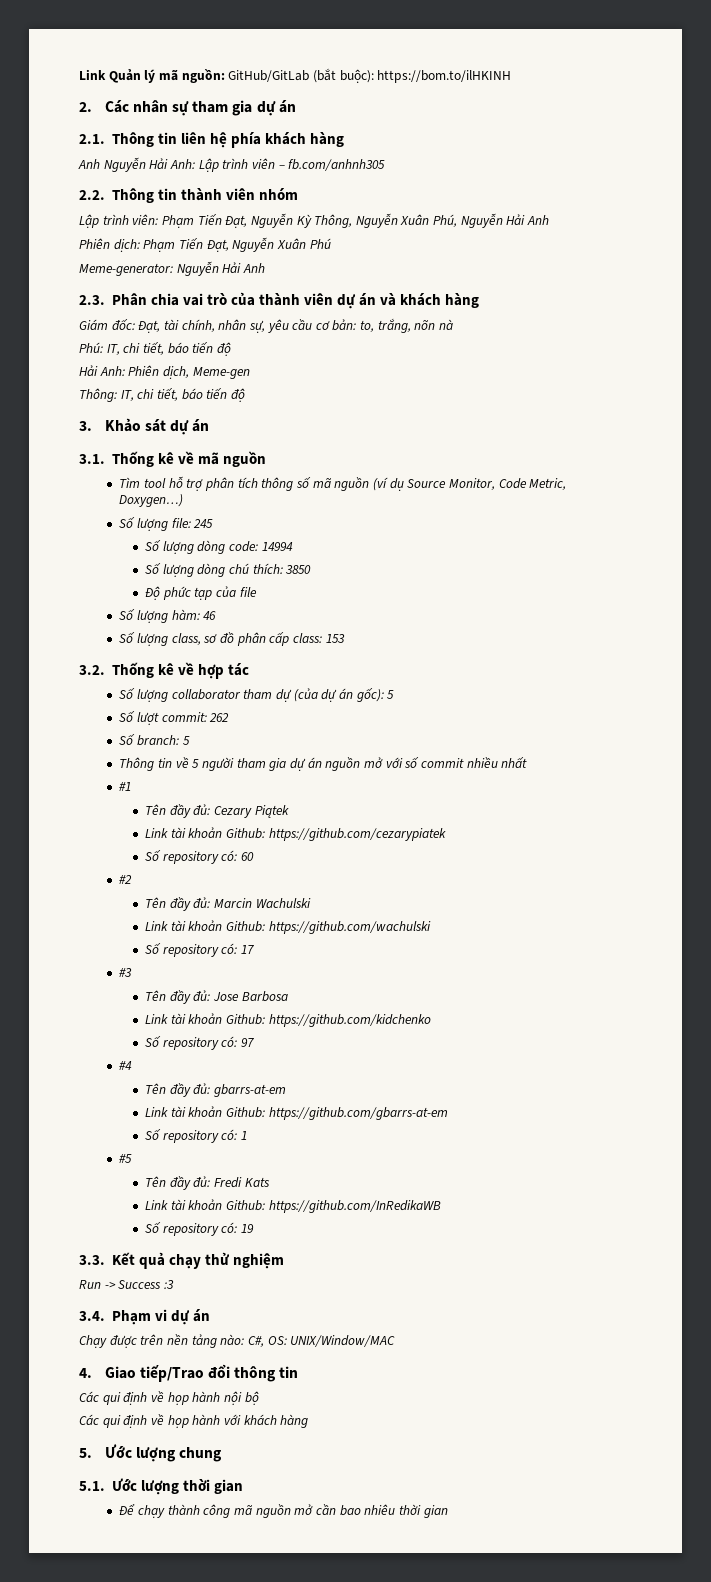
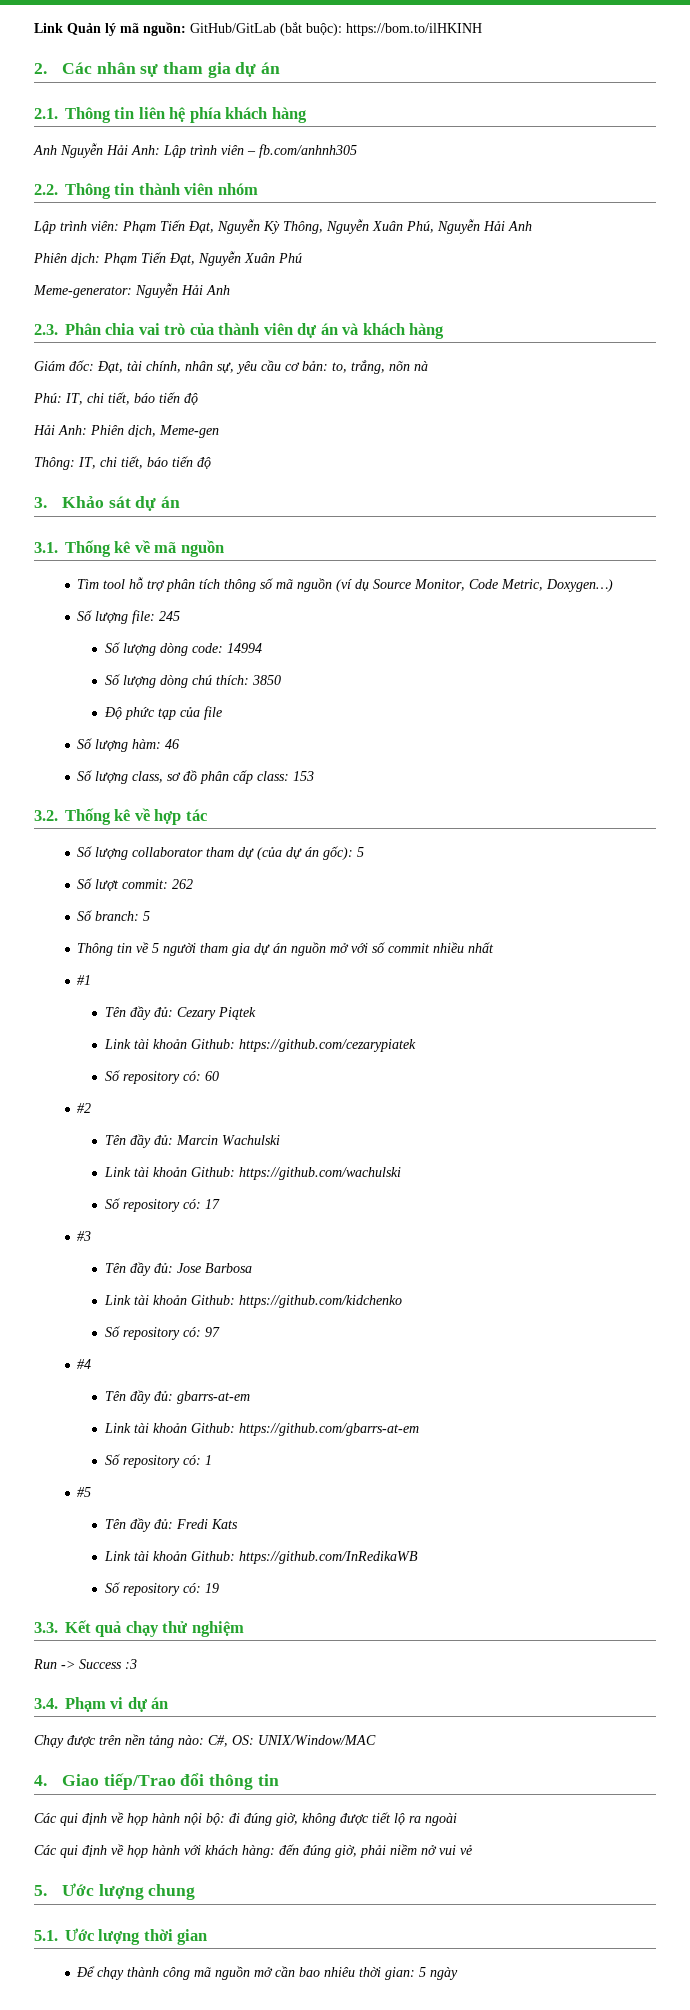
- Các qui định về họp hành nội bộ
+ Các qui định về họp hành nội bộ: đi đúng giờ, không được tiết lộ ra ngoài
- Các qui định về họp hành với khách hàng
+ Các qui định về họp hành với khách hàng: đến đúng giờ, phải niềm nở vui vẻ
- Để chạy thành công mã nguồn mở cần bao nhiêu thời gian
+ Để chạy thành công mã nguồn mở cần bao nhiêu thời gian: 5 ngày

